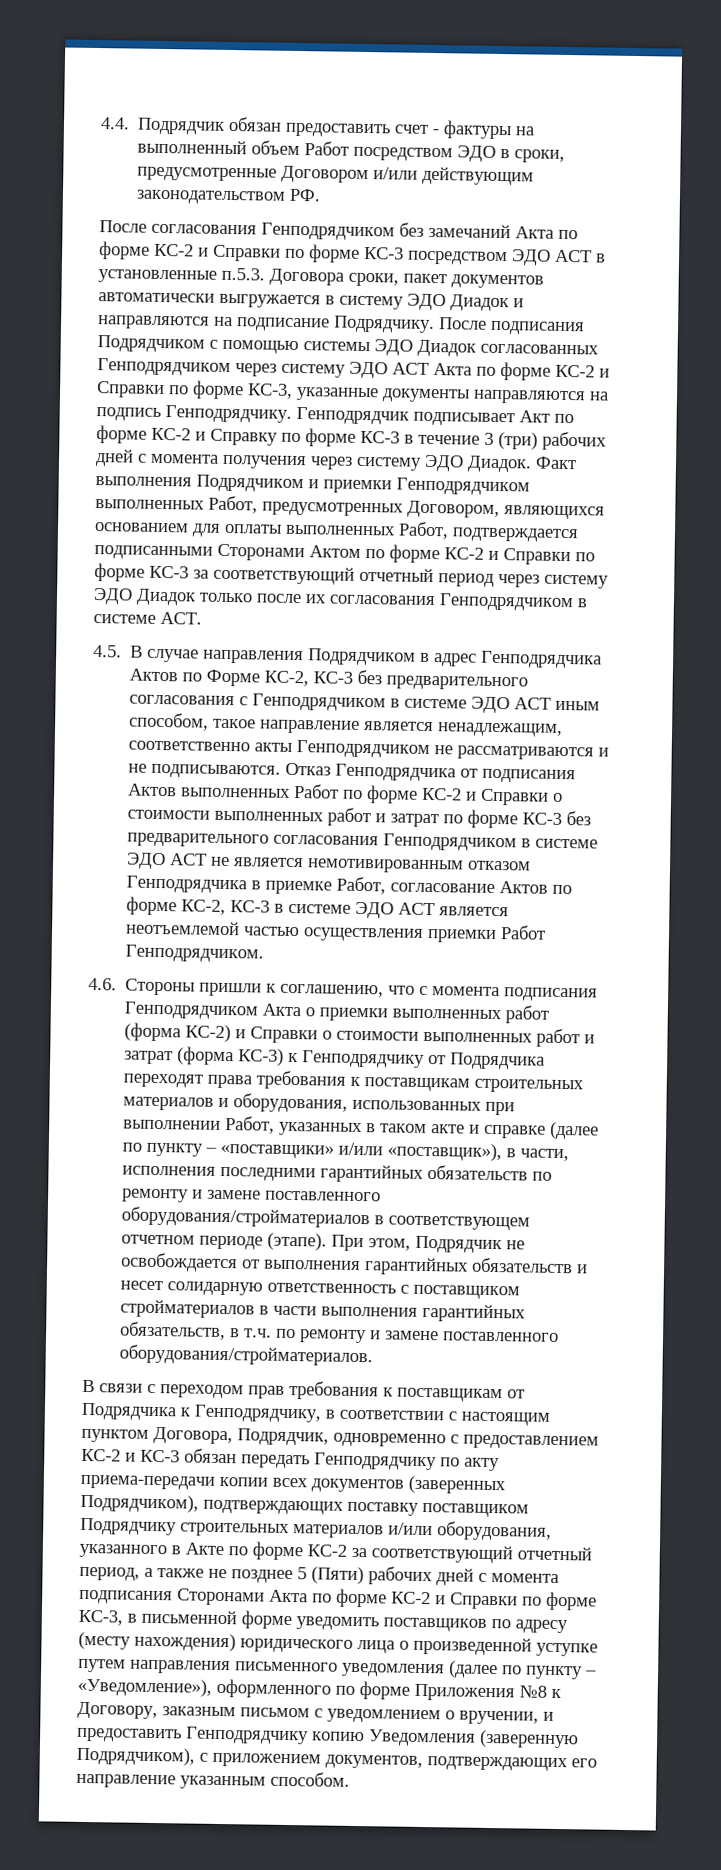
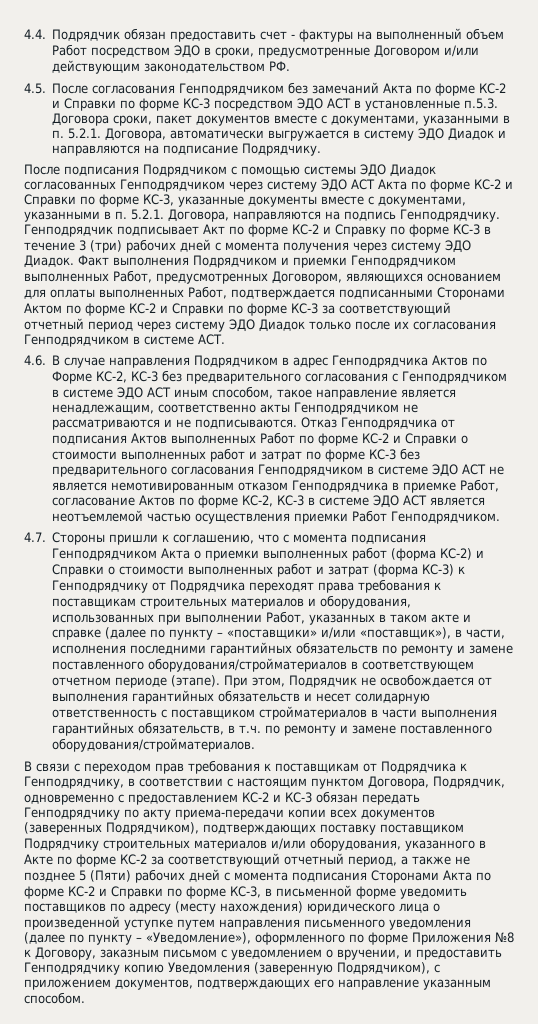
- После согласования Генподрядчиком без замечаний Акта по форме КС-2 и Справки по форме КС-3 посредством ЭДО АСТ в установленные п.5.3. Договора сроки, пакет документов автоматически выгружается в систему ЭДО Диадок и направляются на подписание Подрядчику. После подписания Подрядчиком с помощью системы ЭДО Диадок согласованных Генподрядчиком через систему ЭДО АСТ Акта по форме КС-2 и Справки по форме КС-3, указанные документы направляются на подпись Генподрядчику.
+ 4.5. После согласования Генподрядчиком без замечаний Акта по форме КС-2 и Справки по форме КС-3 посредством ЭДО АСТ в установленные п.5.3. Договора сроки, пакет документов вместе с документами, указанными в п. 5.2.1. Договора, автоматически выгружается в систему ЭДО Диадок и направляются на подписание Подрядчику.
+ После подписания Подрядчиком с помощью системы ЭДО Диадок согласованных Генподрядчиком через систему ЭДО АСТ Акта по форме КС-2 и Справки по форме КС-3, указанные документы вместе с документами, указанными в п. 5.2.1. Договора, направляются на подпись Генподрядчику.
- 4.5. В случае направления Подрядчиком в адрес Генподрядчика Актов по Форме КС-2, КС-3 без предварительного согласования с Генподрядчиком в системе ЭДО АСТ иным способом, такое направление является ненадлежащим, соответственно акты Генподрядчиком не рассматриваются и не подписываются.
+ 4.6. В случае направления Подрядчиком в адрес Генподрядчика Актов по Форме КС-2, КС-3 без предварительного согласования с Генподрядчиком в системе ЭДО АСТ иным способом, такое направление является ненадлежащим, соответственно акты Генподрядчиком не рассматриваются и не подписываются.
- 4.6. Стороны пришли к соглашению, что с момента подписания Генподрядчиком Акта о приемки выполненных работ (форма КС-2) и Справки о стоимости выполненных работ и затрат (форма КС-3) к Генподрядчику от Подрядчика переходят права требования к поставщикам строительных материалов и оборудования, использованных при выполнении Работ, указанных в таком акте и справке (далее по пункту – «поставщики» и/или «поставщик»), в части, исполнения последними гарантийных обязательств по ремонту и замене поставленного оборудования/стройматериалов в соответствующем отчетном периоде (этапе).
+ 4.7. Стороны пришли к соглашению, что с момента подписания Генподрядчиком Акта о приемки выполненных работ (форма КС-2) и Справки о стоимости выполненных работ и затрат (форма КС-3) к Генподрядчику от Подрядчика переходят права требования к поставщикам строительных материалов и оборудования, использованных при выполнении Работ, указанных в таком акте и справке (далее по пункту – «поставщики» и/или «поставщик»), в части, исполнения последними гарантийных обязательств по ремонту и замене поставленного оборудования/стройматериалов в соответствующем отчетном периоде (этапе).

